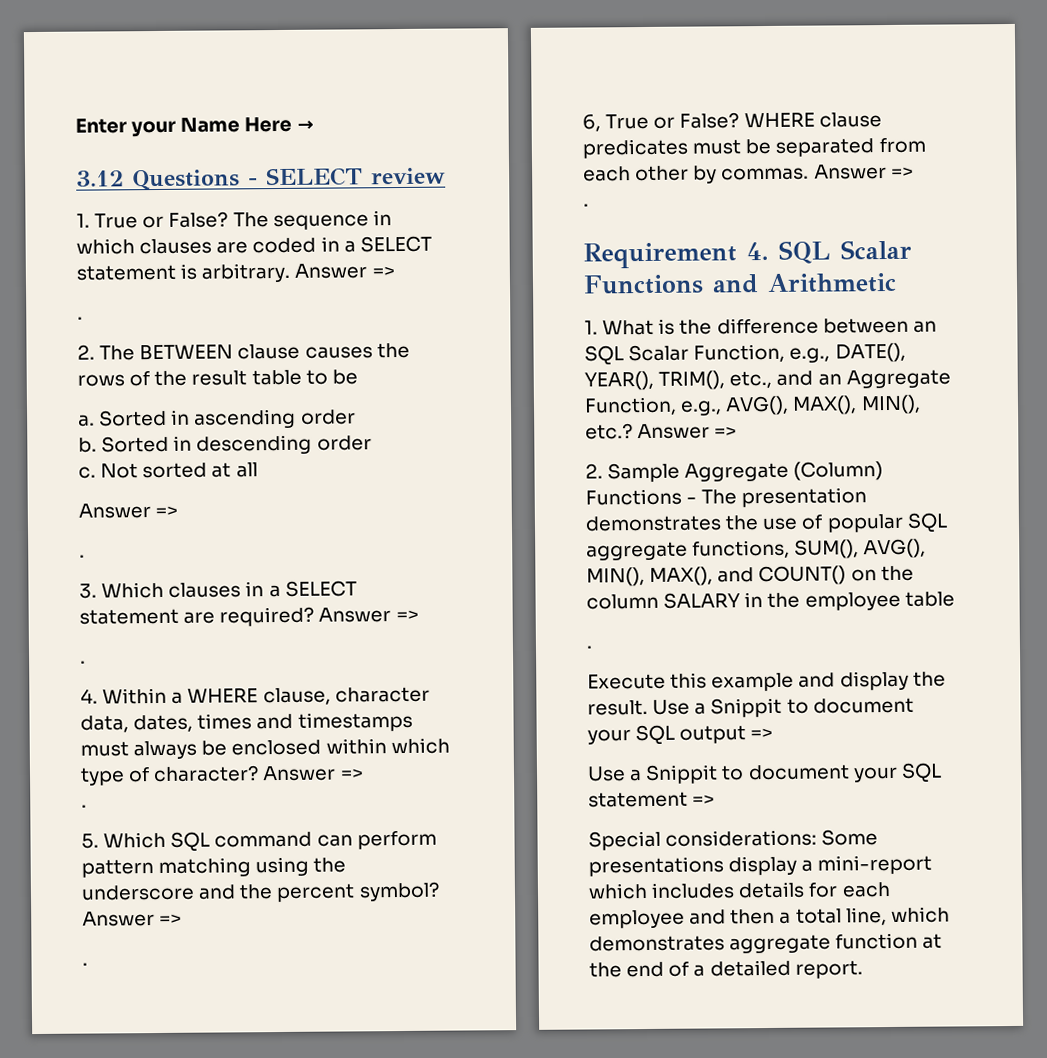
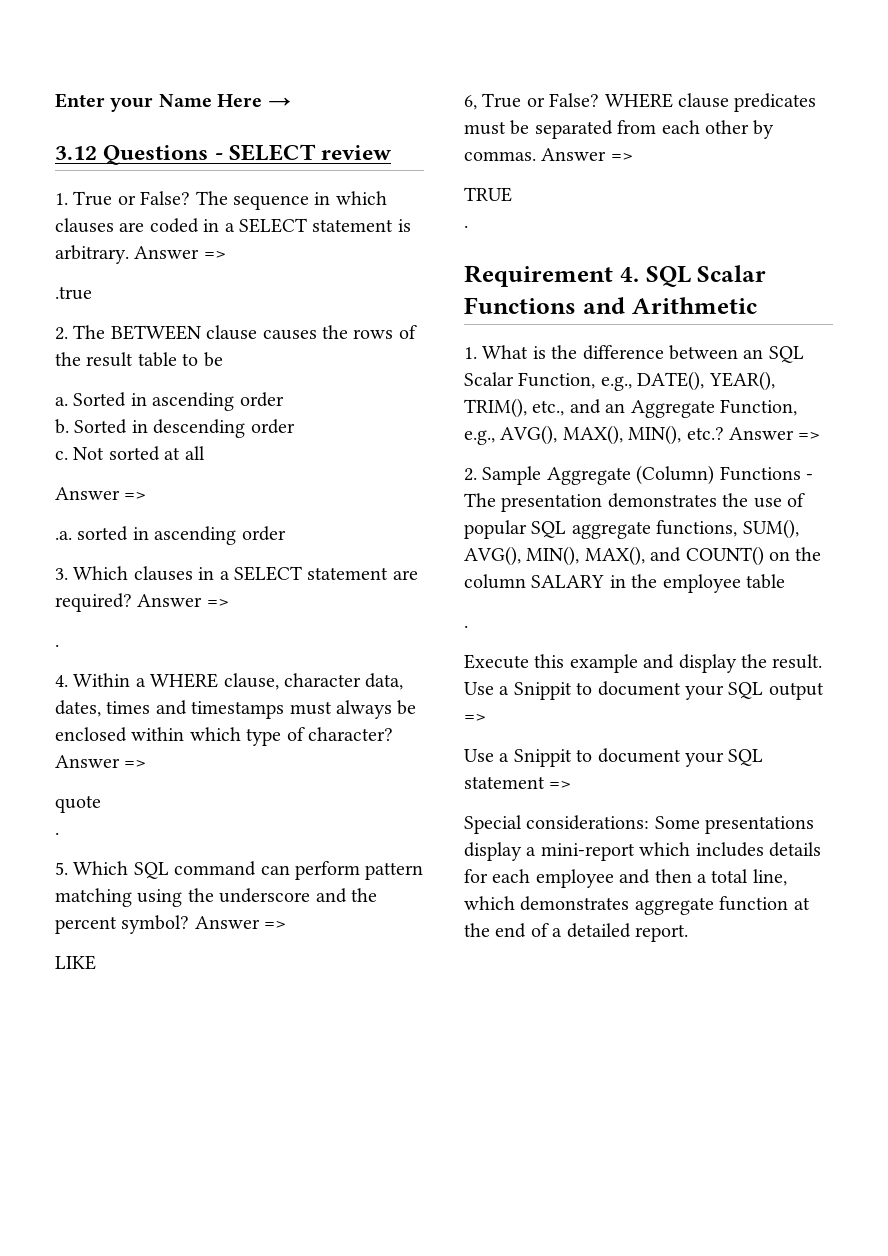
  The sequence in which clauses are coded in a SELECT statement is arbitrary. Answer =>
- .
+ .true
  Not sorted at all
  Answer =>
- .
+ .a. sorted in ascending order
+ quote
  5. Which SQL command can perform pattern matching using the underscore and the percent symbol? Answer =>
- .
+ LIKE
+ TRUE

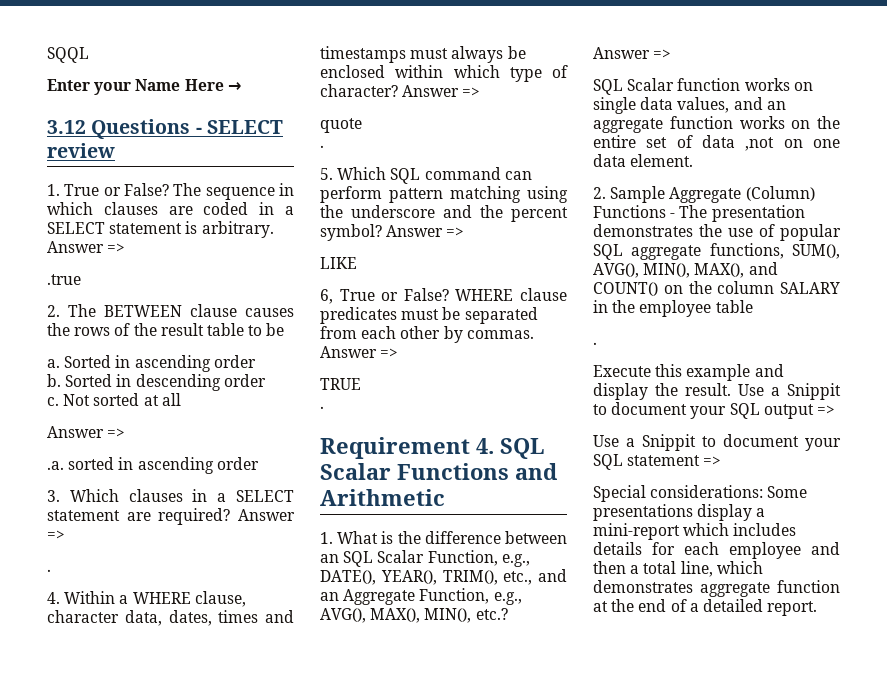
+ SQQL
+ SQL Scalar function works on single data values, and an aggregate function works on the entire set of data ,not on one data element.

